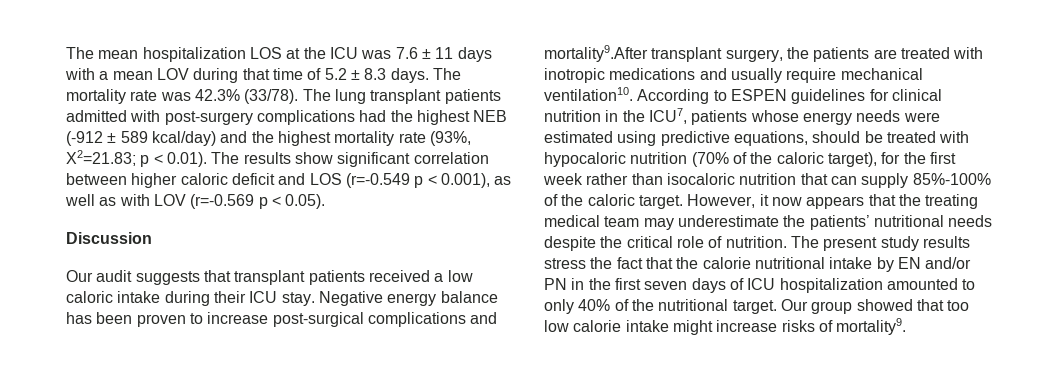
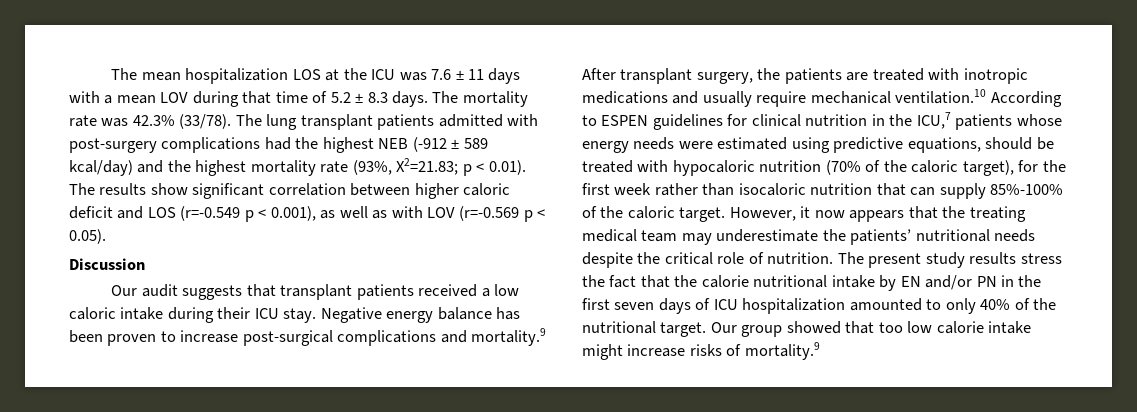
- Negative energy balance has been proven to increase post-surgical complications and mortality9.After transplant surgery, the patients are treated with inotropic medications and usually require mechanical ventilation10. According to ESPEN guidelines for clinical nutrition in the ICU7, patients whose energy needs were estimated using predictive equations, should be treated with hypocaloric nutrition (70% of the caloric target), for the first week rather than isocaloric nutrition that can supply 85%-100% of the caloric target.
+ Negative energy balance has been proven to increase post-surgical complications and mortality.9 After transplant surgery, the patients are treated with inotropic medications and usually require mechanical ventilation.10 According to ESPEN guidelines for clinical nutrition in the ICU,7 patients whose energy needs were estimated using predictive equations, should be treated with hypocaloric nutrition (70% of the caloric target), for the first week rather than isocaloric nutrition that can supply 85%-100% of the caloric target.
- Our group showed that too low calorie intake might increase risks of mortality9.
+ Our group showed that too low calorie intake might increase risks of mortality.9

